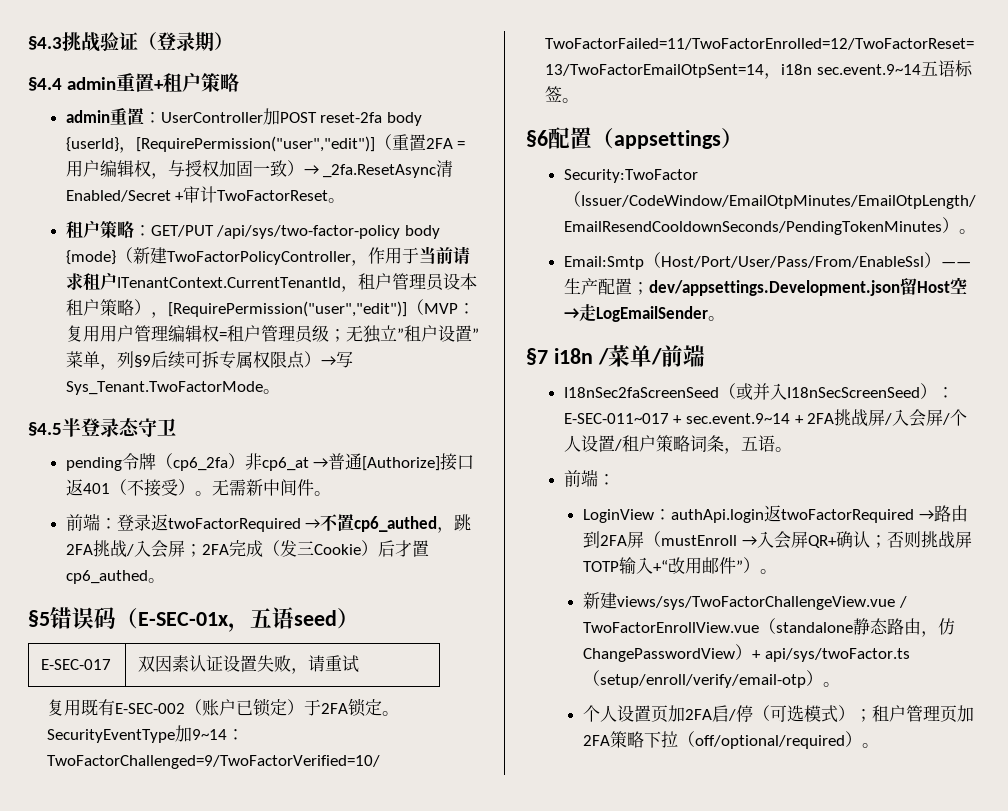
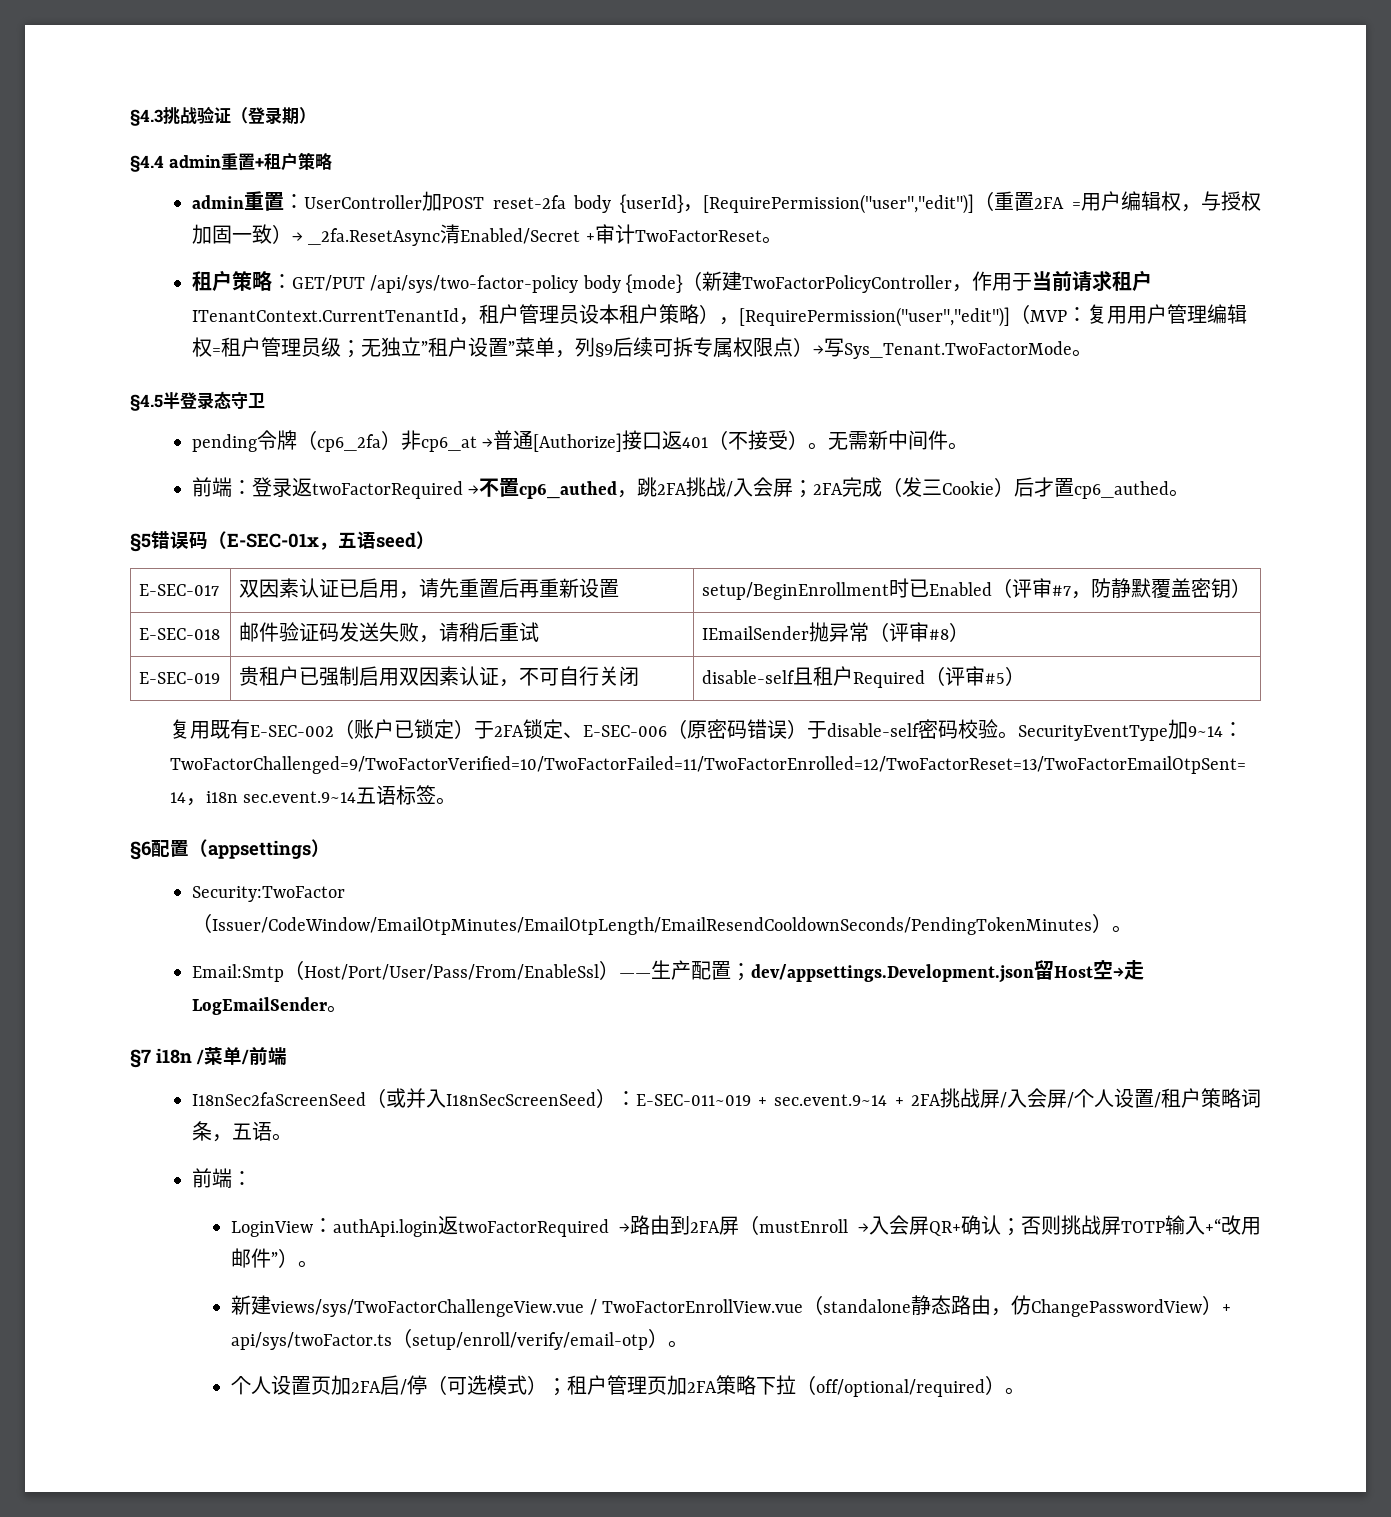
- E-SEC-017 | 双因素认证设置失败，请重试
+ E-SEC-017 | 双因素认证已启用，请先重置后再重新设置 | setup/BeginEnrollment时已Enabled（评审#7，防静默覆盖密钥）
+ E-SEC-018 | 邮件验证码发送失败，请稍后重试 | IEmailSender抛异常（评审#8）
+ E-SEC-019 | 贵租户已强制启用双因素认证，不可自行关闭 | disable-self且租户Required（评审#5）
- 复用既有E-SEC-002（账户已锁定）于2FA锁定。
+ 复用既有E-SEC-002（账户已锁定）于2FA锁定、E-SEC-006（原密码错误）于disable-self密码校验。
- I18nSec2faScreenSeed（或并入I18nSecScreenSeed）：E-SEC-011~017 + sec.event.9~14 + 2FA挑战屏/入会屏/个人设置/租户策略词条，五语。
+ I18nSec2faScreenSeed（或并入I18nSecScreenSeed）：E-SEC-011~019 + sec.event.9~14 + 2FA挑战屏/入会屏/个人设置/租户策略词条，五语。

